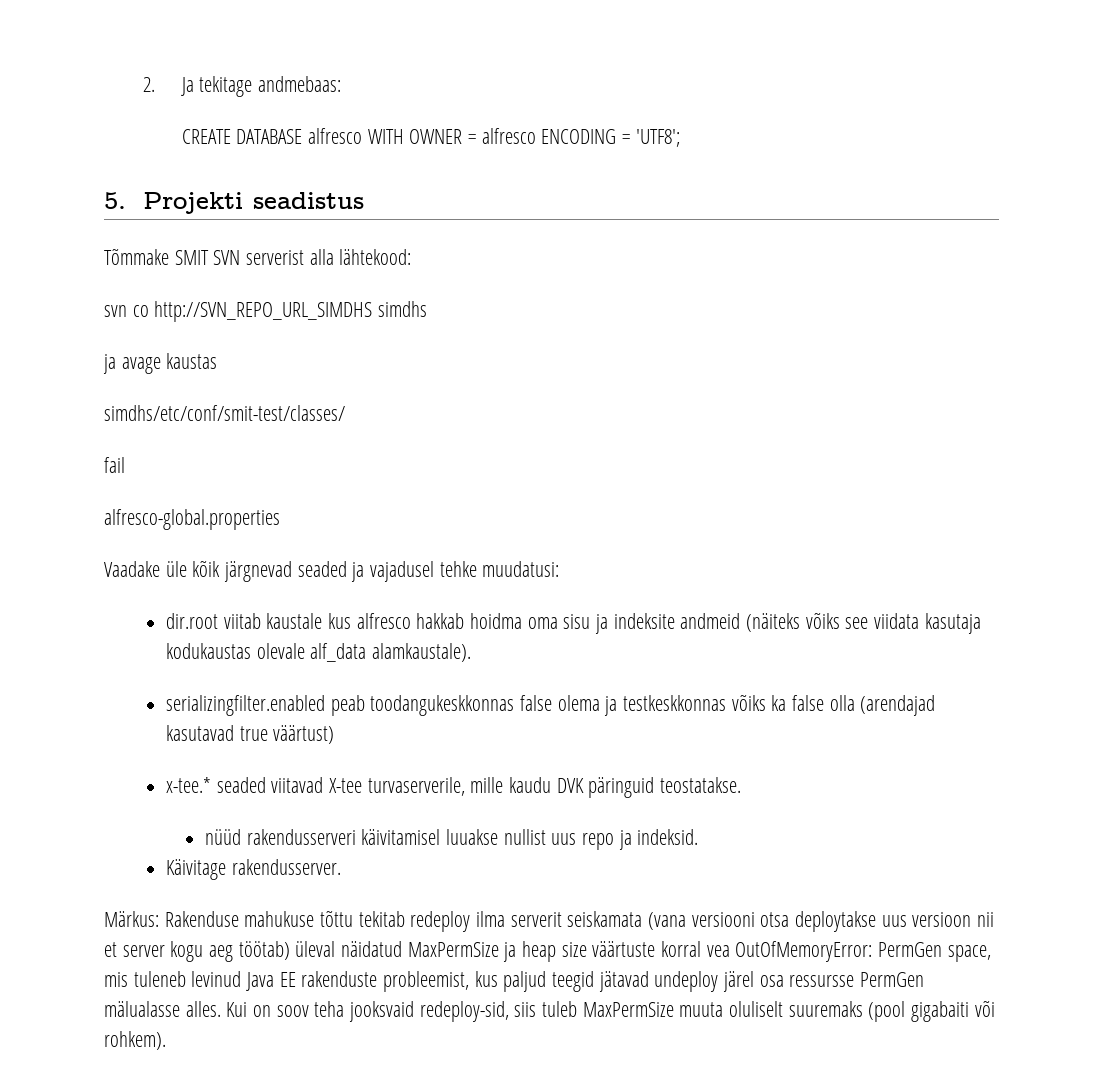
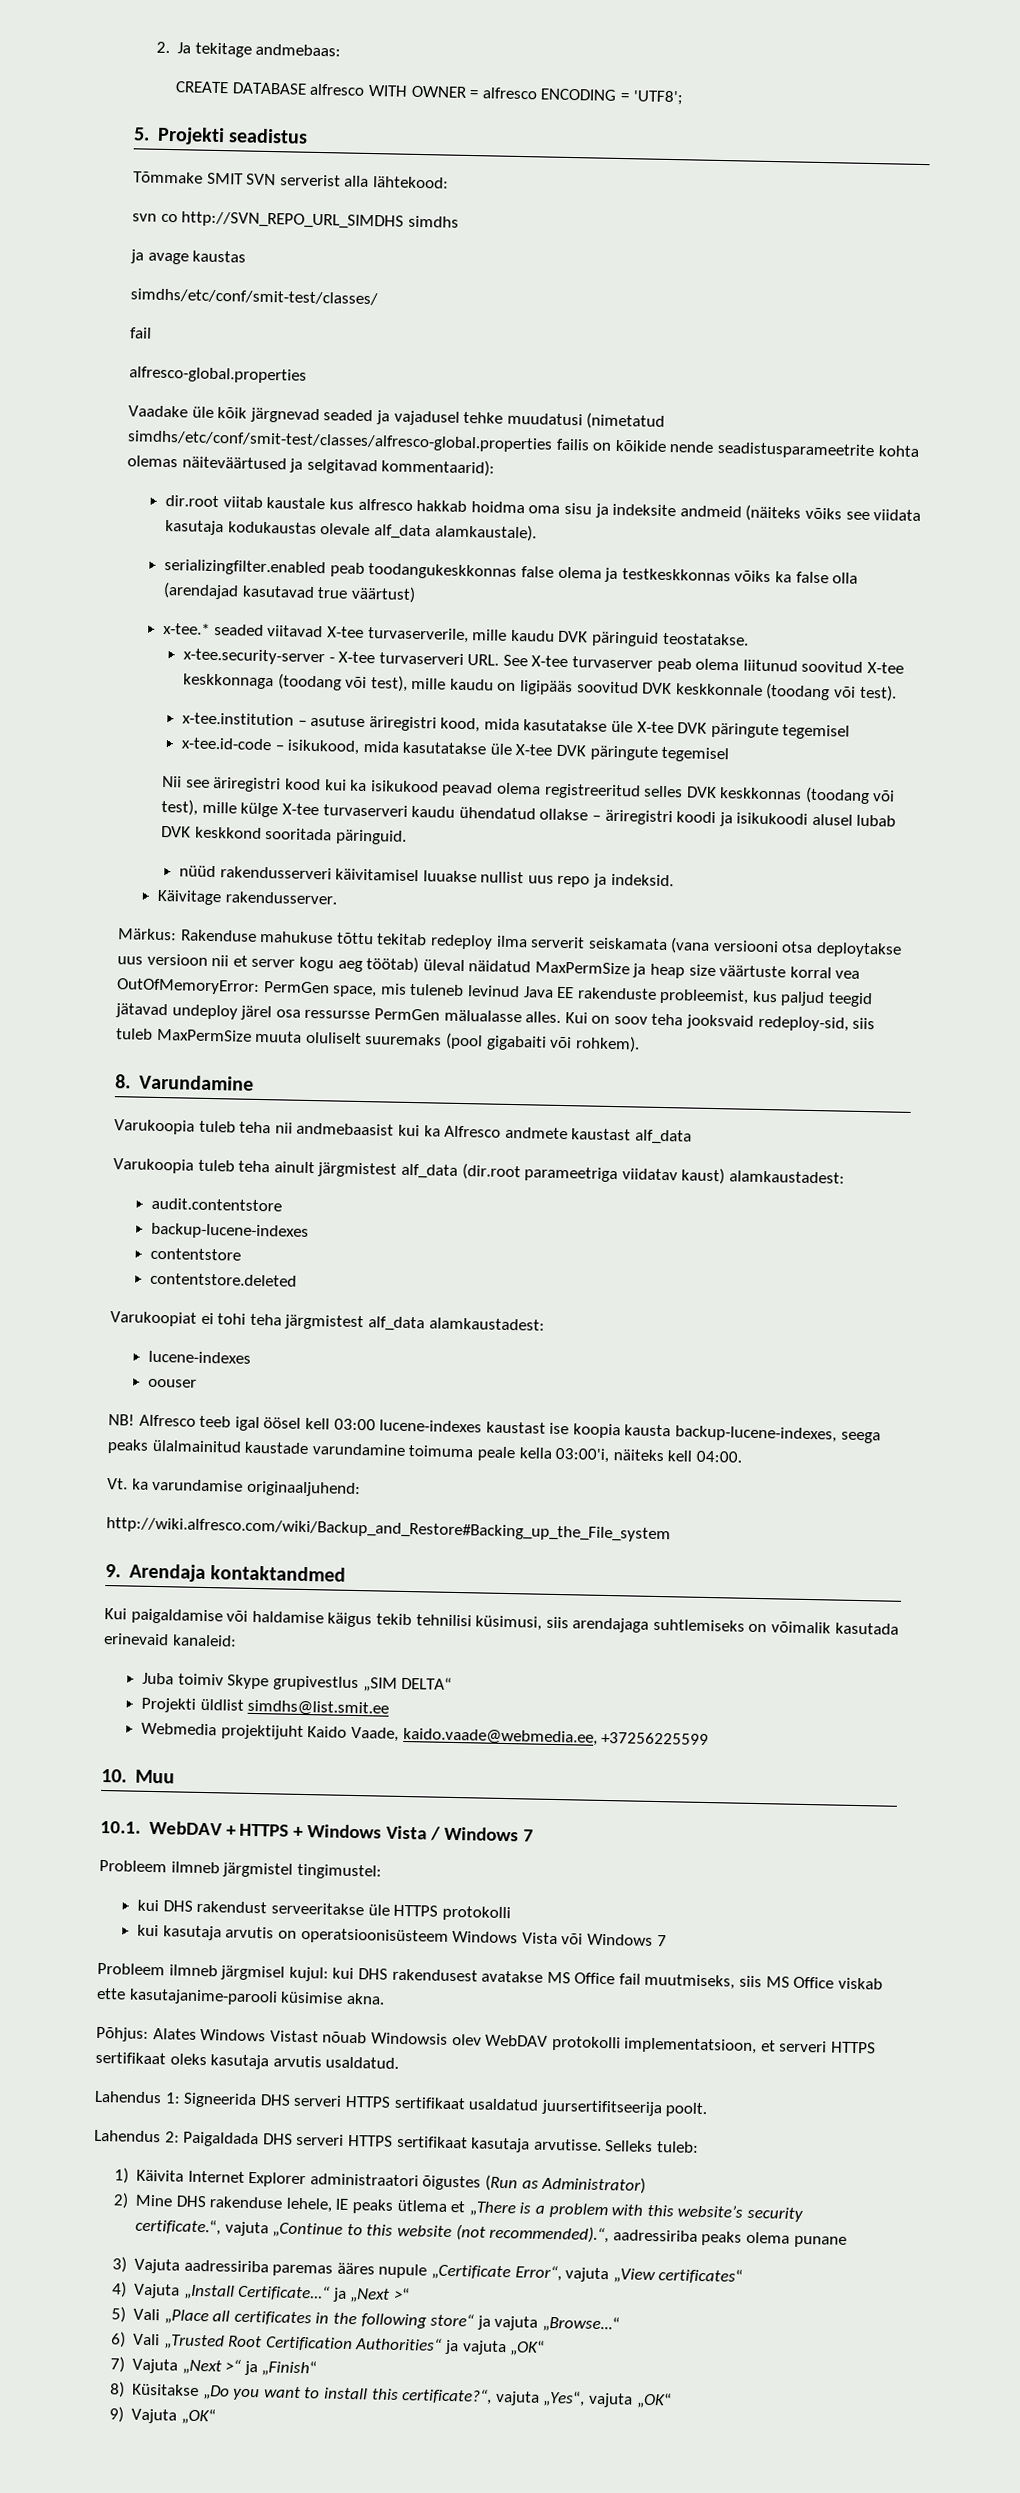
- Vaadake üle kõik järgnevad seaded ja vajadusel tehke muudatusi:
+ Vaadake üle kõik järgnevad seaded ja vajadusel tehke muudatusi (nimetatud simdhs/etc/conf/smit-test/classes/alfresco-global.properties failis on kõikide nende seadistusparameetrite kohta olemas näiteväärtused ja selgitavad kommentaarid):
+ x-tee.security-server - X-tee turvaserveri URL. See X-tee turvaserver peab olema liitunud soovitud X-tee keskkonnaga (toodang või test), mille kaudu on ligipääs soovitud DVK keskkonnale (toodang või test).
+ x-tee.institution – asutuse äriregistri kood, mida kasutatakse üle X-tee DVK päringute tegemisel
+ x-tee.id-code – isikukood, mida kasutatakse üle X-tee DVK päringute tegemisel
+ Nii see äriregistri kood kui ka isikukood peavad olema registreeritud selles DVK keskkonnas (toodang või test), mille külge X-tee turvaserveri kaudu ühendatud ollakse – äriregistri koodi ja isikukoodi alusel lubab DVK keskkond sooritada päringuid.
+ 8. Varundamine
+ Varukoopia tuleb teha nii andmebaasist kui ka Alfresco andmete kaustast alf_data
+ Varukoopia tuleb teha ainult järgmistest alf_data (dir.root parameetriga viidatav kaust) alamkaustadest:
+ audit.contentstore
+ backup-lucene-indexes
+ contentstore
+ contentstore.deleted
+ Varukoopiat ei tohi teha järgmistest alf_data alamkaustadest:
+ lucene-indexes
+ oouser
+ NB! Alfresco teeb igal öösel kell 03:00 lucene-indexes kaustast ise koopia kausta backup-lucene-indexes, seega peaks ülalmainitud kaustade varundamine toimuma peale kella 03:00'i, näiteks kell 04:00.
+ Vt. ka varundamise originaaljuhend:
+ http://wiki.alfresco.com/wiki/Backup_and_Restore#Backing_up_the_File_system
+ 9. Arendaja kontaktandmed
+ Kui paigaldamise või haldamise käigus tekib tehnilisi küsimusi, siis arendajaga suhtlemiseks on võimalik kasutada erinevaid kanaleid:
+ Juba toimiv Skype grupivestlus „SIM DELTA“
+ Projekti üldlist simdhs@list.smit.ee
+ Webmedia projektijuht Kaido Vaade, kaido.vaade@webmedia.ee, +37256225599
+ 10. Muu
+ 10.1. WebDAV + HTTPS + Windows Vista / Windows 7
+ Probleem ilmneb järgmistel tingimustel:
+ kui DHS rakendust serveeritakse üle HTTPS protokolli
+ kui kasutaja arvutis on operatsioonisüsteem Windows Vista või Windows 7
+ Probleem ilmneb järgmisel kujul: kui DHS rakendusest avatakse MS Office fail muutmiseks, siis MS Office viskab ette kasutajanime-parooli küsimise akna.
+ Põhjus: Alates Windows Vistast nõuab Windowsis olev WebDAV protokolli implementatsioon, et serveri HTTPS sertifikaat oleks kasutaja arvutis usaldatud.
+ Lahendus 1: Signeerida DHS serveri HTTPS sertifikaat usaldatud juursertifitseerija poolt.
+ Lahendus 2: Paigaldada DHS serveri HTTPS sertifikaat kasutaja arvutisse. Selleks tuleb:
+ 1) Käivita Internet Explorer administraatori õigustes (Run as Administrator)
+ 2) Mine DHS rakenduse lehele, IE peaks ütlema et „There is a problem with this website’s security certificate.“, vajuta „Continue to this website (not recommended).“, aadressiriba peaks olema punane
+ 3) Vajuta aadressiriba paremas ääres nupule „Certificate Error“, vajuta „View certificates“
+ 4) Vajuta „Install Certificate...“ ja „Next >“
+ 5) Vali „Place all certificates in the following store“ ja vajuta „Browse...“
+ 6) Vali „Trusted Root Certification Authorities“ ja vajuta „OK“
+ 7) Vajuta „Next >“ ja „Finish“
+ 8) Küsitakse „Do you want to install this certificate?“, vajuta „Yes“, vajuta „OK“
+ 9) Vajuta „OK“

